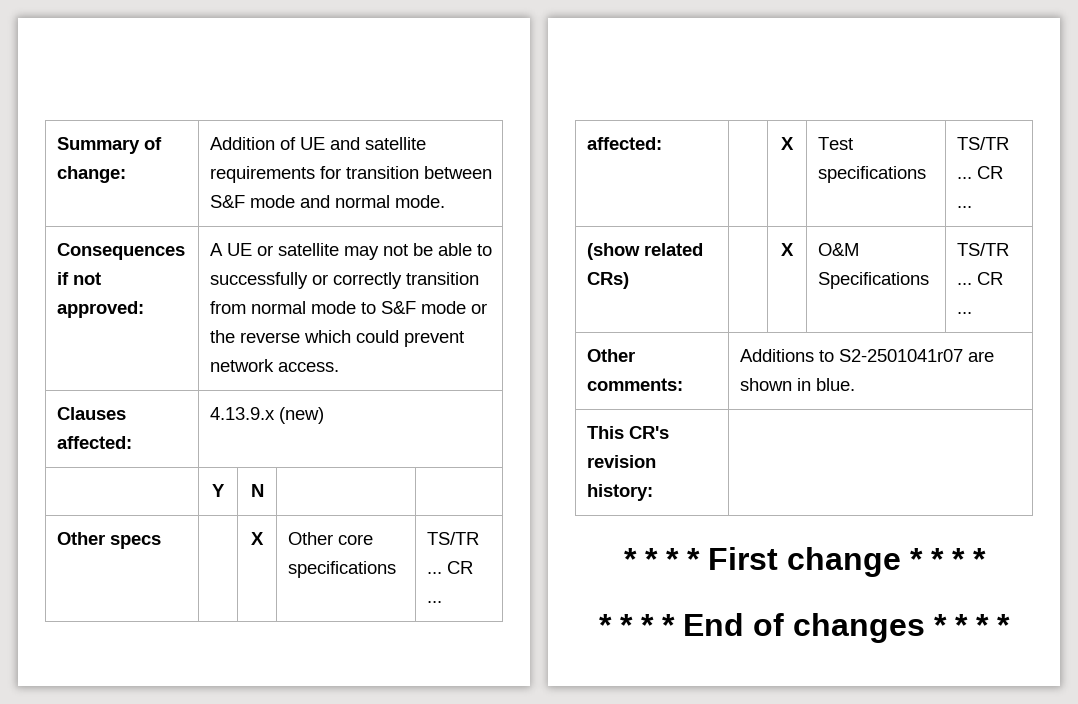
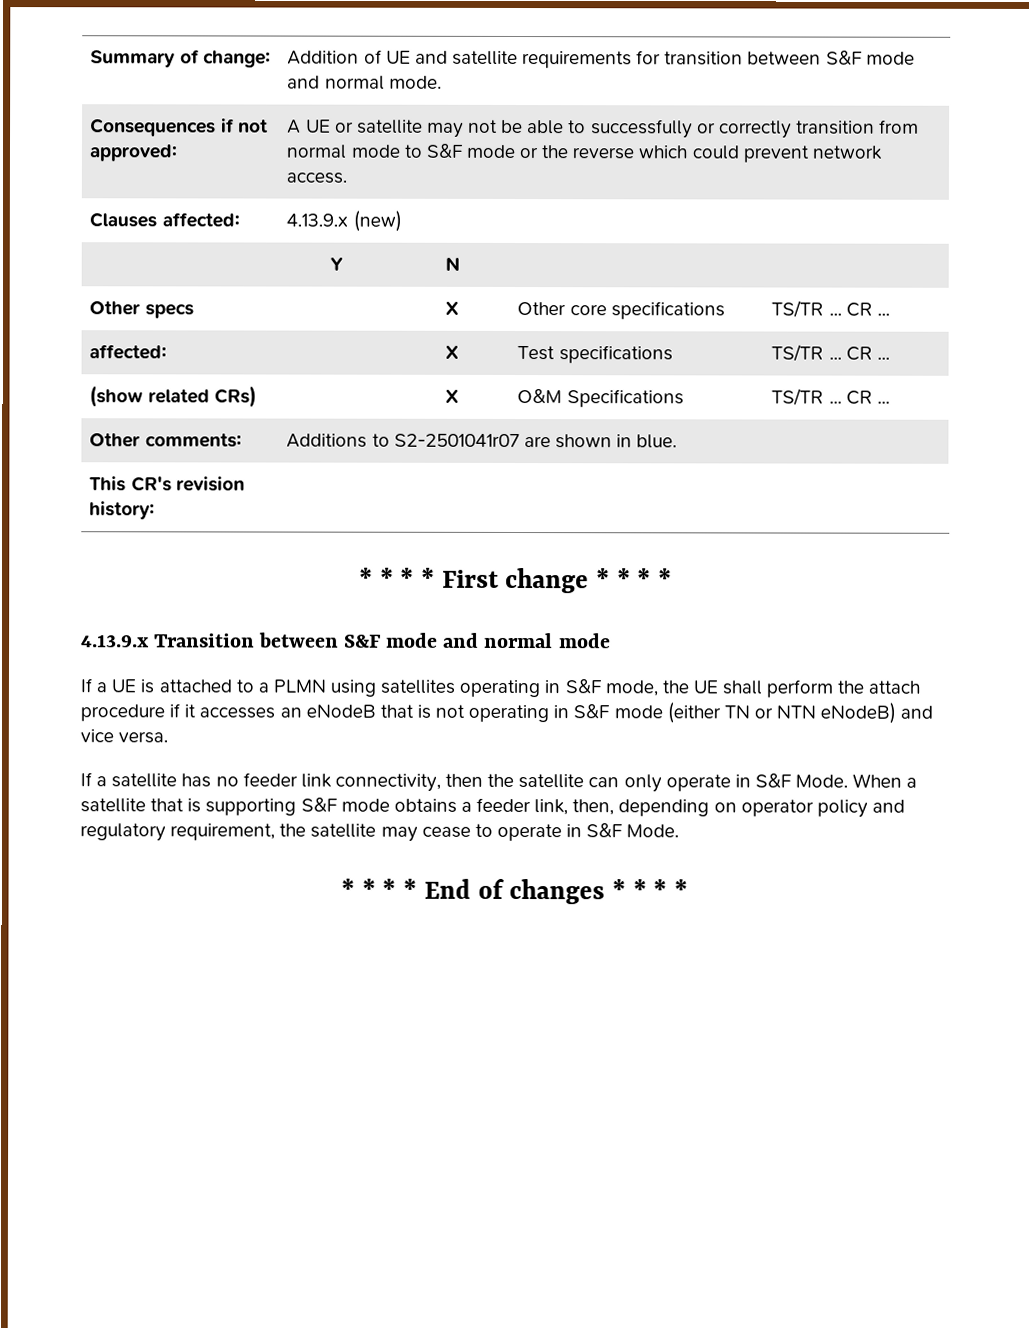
+ 4.13.9.x Transition between S&F mode and normal mode
+ If a UE is attached to a PLMN using satellites operating in S&F mode, the UE shall perform the attach procedure if it accesses an eNodeB that is not operating in S&F mode (either TN or NTN eNodeB) and vice versa.
+ If a satellite has no feeder link connectivity, then the satellite can only operate in S&F Mode. When a satellite that is supporting S&F mode obtains a feeder link, then, depending on operator policy and regulatory requirement, the satellite may cease to operate in S&F Mode.

